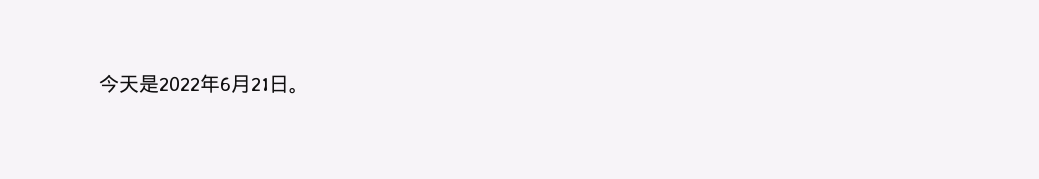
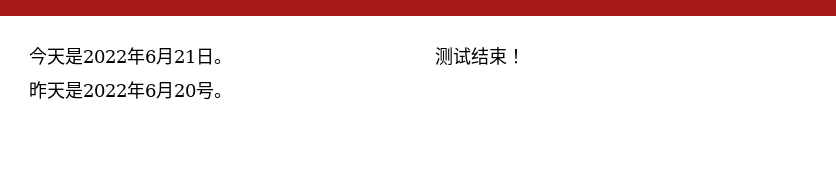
+ 昨天是2022年6月20号。
+ 测试结束！

